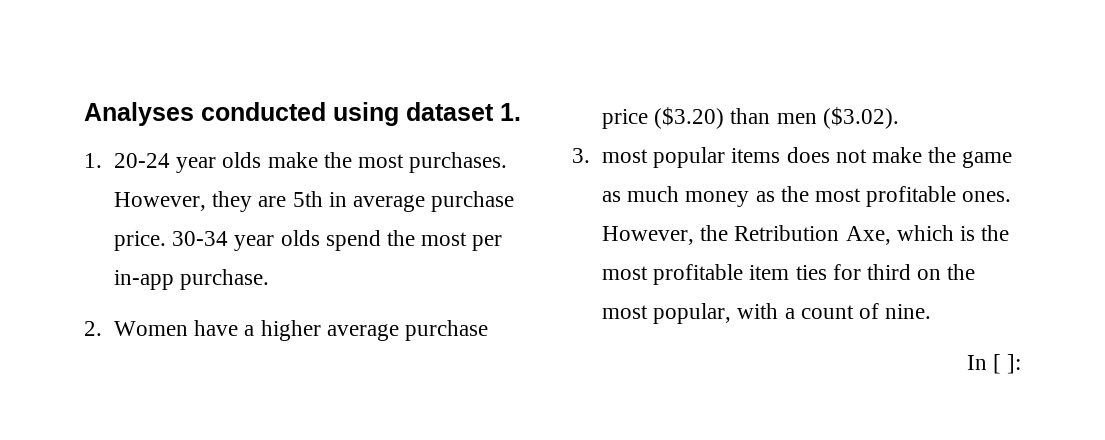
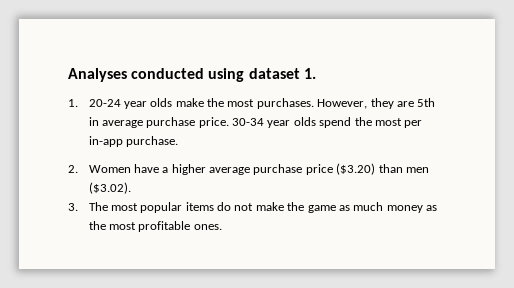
- 3. most popular items does not make the game as much money as the most profitable ones. However, the Retribution Axe, which is the most profitable item ties for third on the most popular, with a count of nine.
- In [ ]:
+ 3. The most popular items do not make the game as much money as the most profitable ones.

